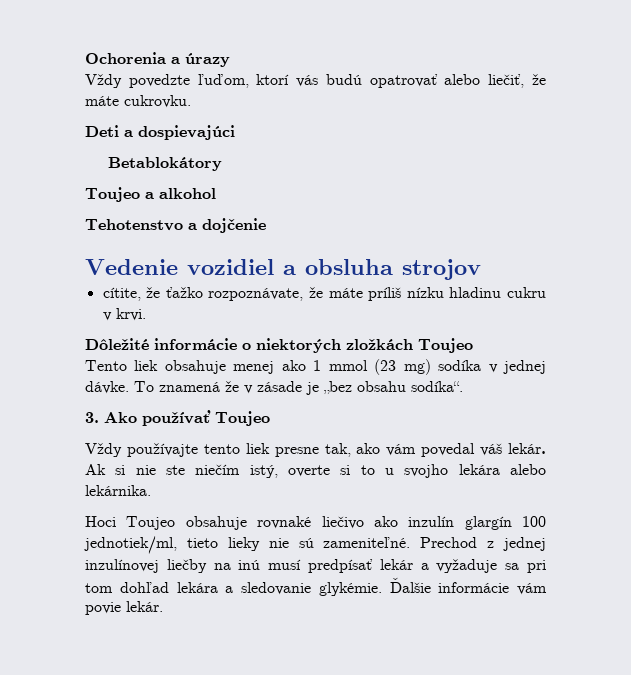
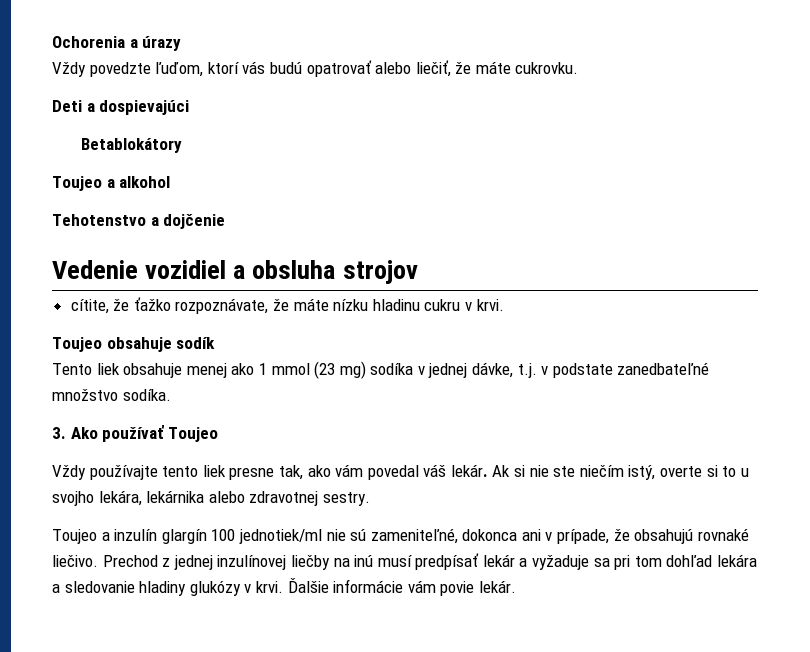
- cítite, že ťažko rozpoznávate, že máte príliš nízku hladinu cukru v krvi.
+ cítite, že ťažko rozpoznávate, že máte nízku hladinu cukru v krvi.
- Dôležité informácie o niektorých zložkách Toujeo
+ Toujeo obsahuje sodík
- Tento liek obsahuje menej ako 1 mmol (23 mg) sodíka v jednej dávke. To znamená že v zásade je „bez obsahu sodíka“.
+ Tento liek obsahuje menej ako 1 mmol (23 mg) sodíka v jednej dávke, t.j. v podstate zanedbateľné množstvo sodíka.
- Ak si nie ste niečím istý, overte si to u svojho lekára alebo lekárnika.
- Hoci Toujeo obsahuje rovnaké liečivo ako inzulín glargín 100 jednotiek/ml, tieto lieky nie sú zameniteľné.
+ Ak si nie ste niečím istý, overte si to u svojho lekára, lekárnika alebo zdravotnej sestry.
+ Toujeo a inzulín glargín 100 jednotiek/ml nie sú zameniteľné, dokonca ani v prípade, že obsahujú rovnaké liečivo.
- Prechod z jednej inzulínovej liečby na inú musí predpísať lekár a vyžaduje sa pri tom dohľad lekára a sledovanie glykémie.
+ Prechod z jednej inzulínovej liečby na inú musí predpísať lekár a vyžaduje sa pri tom dohľad lekára a sledovanie hladiny glukózy v krvi.

